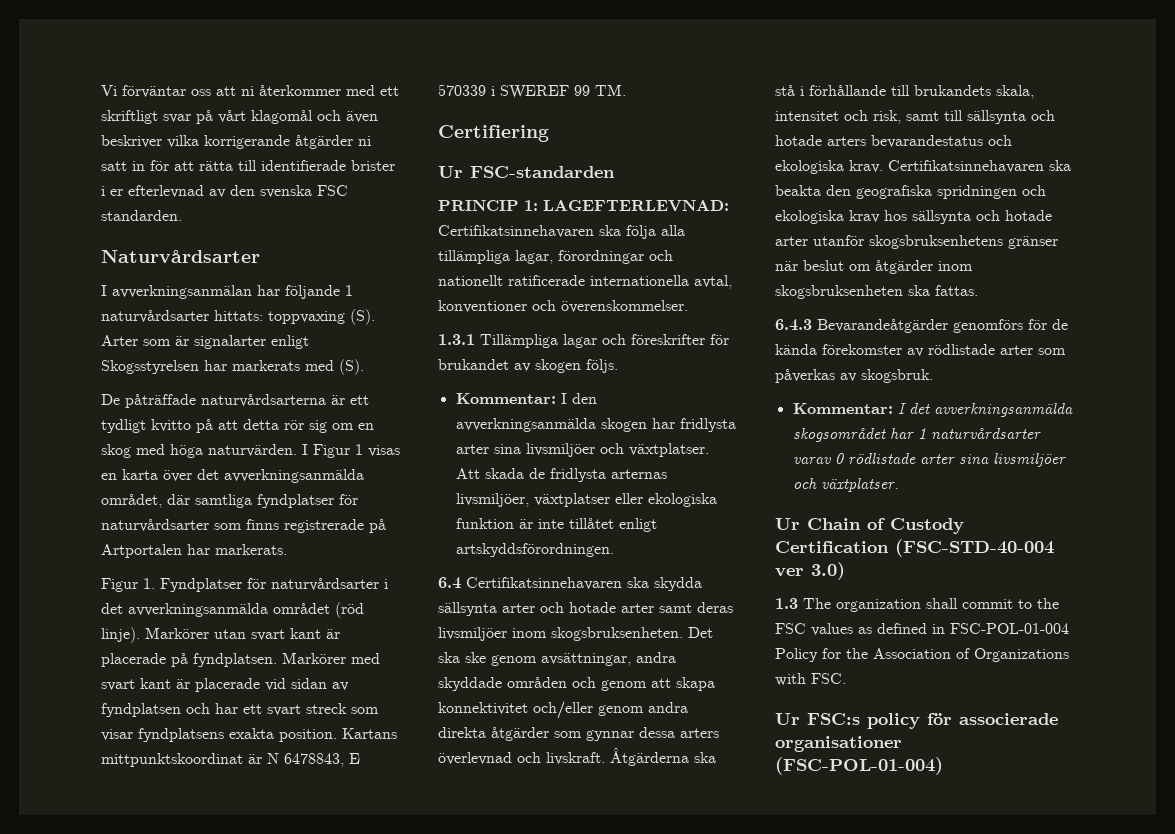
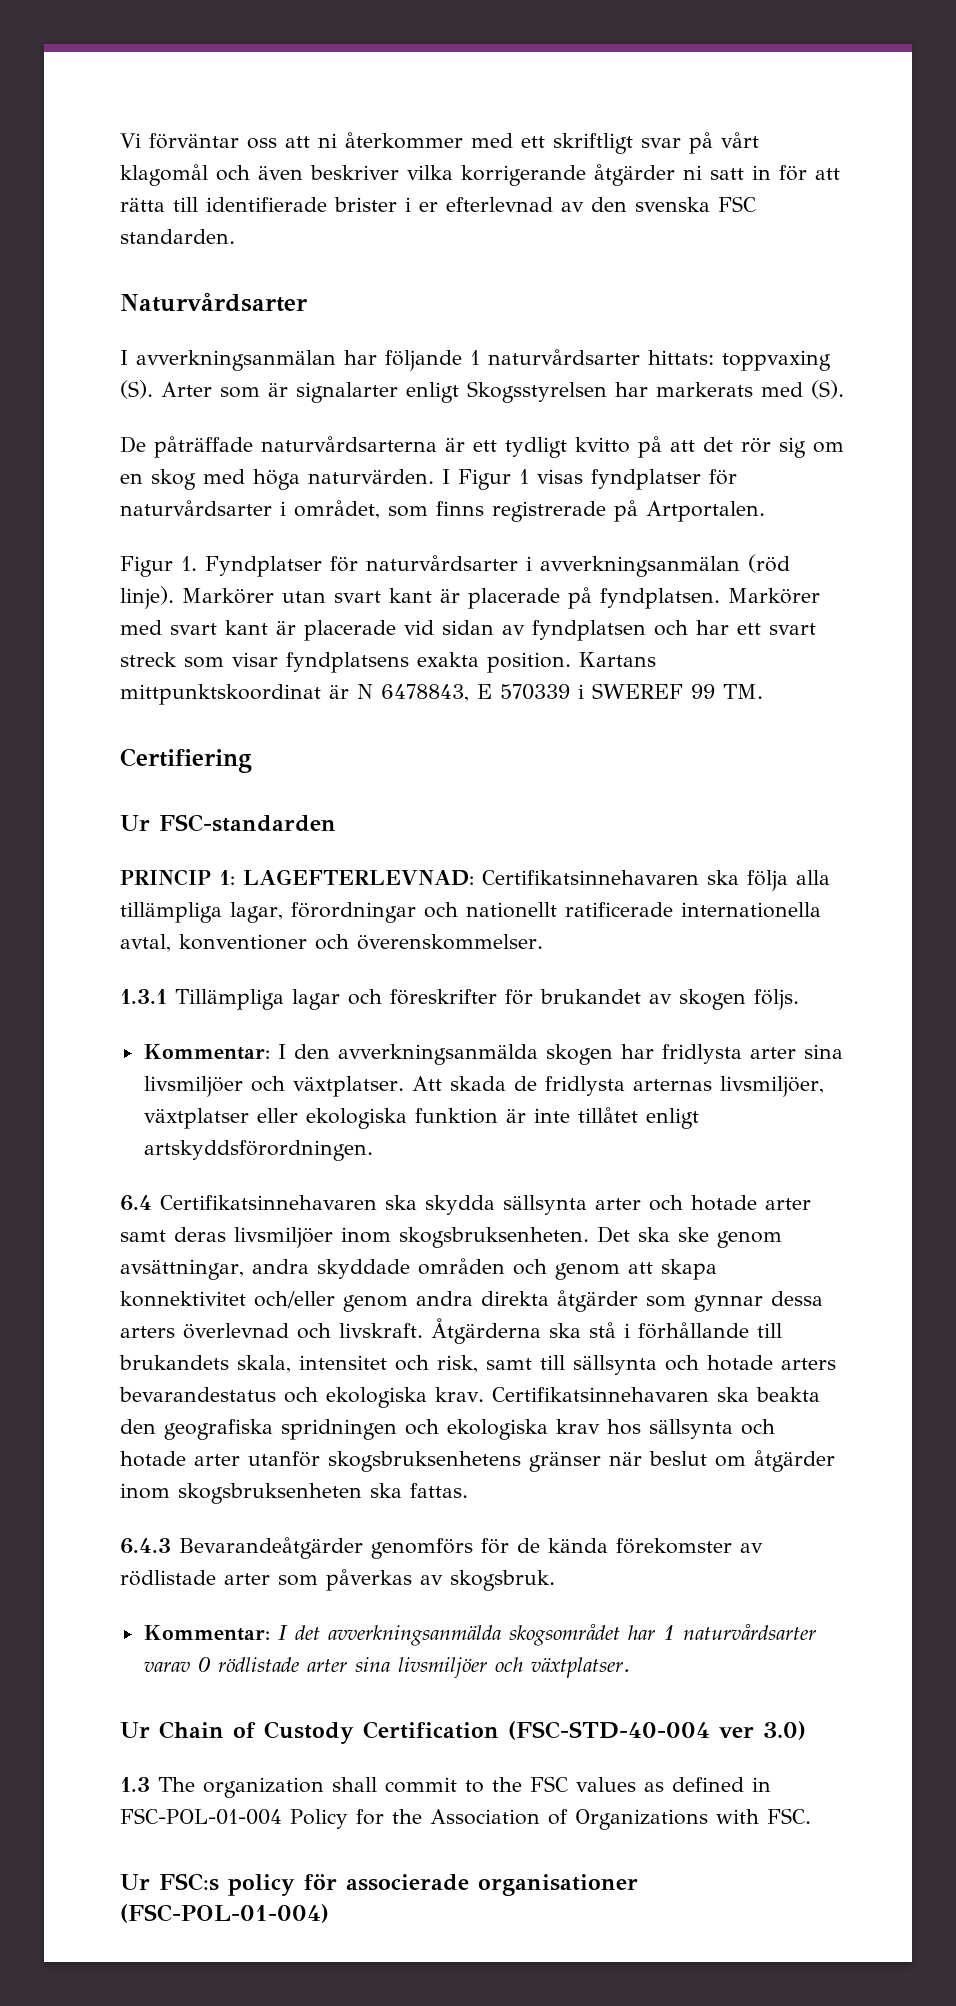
- De påträffade naturvårdsarterna är ett tydligt kvitto på att detta rör sig om en skog med höga naturvärden.
+ De påträffade naturvårdsarterna är ett tydligt kvitto på att det rör sig om en skog med höga naturvärden.
- I Figur 1 visas en karta över det avverkningsanmälda området, där samtliga fyndplatser för naturvårdsarter som finns registrerade på Artportalen har markerats.
+ I Figur 1 visas fyndplatser för naturvårdsarter i området, som finns registrerade på Artportalen.
- Figur 1. Fyndplatser för naturvårdsarter i det avverkningsanmälda området (röd linje).
+ Figur 1. Fyndplatser för naturvårdsarter i avverkningsanmälan (röd linje).

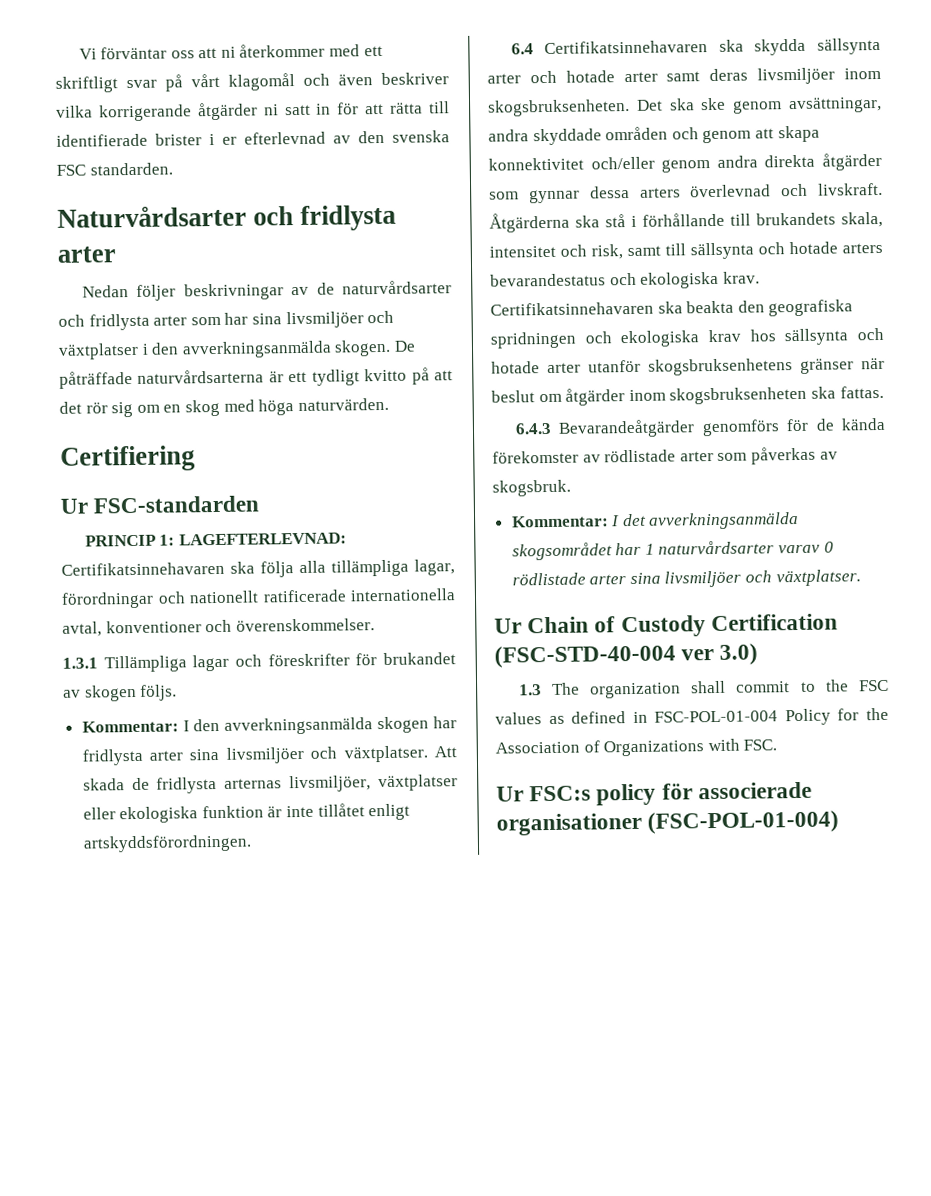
- Naturvårdsarter
- I avverkningsanmälan har följande 1 naturvårdsarter hittats: toppvaxing (S). Arter som är signalarter enligt Skogsstyrelsen har markerats med (S).
- De påträffade naturvårdsarterna är ett tydligt kvitto på att det rör sig om en skog med höga naturvärden. I Figur 1 visas fyndplatser för naturvårdsarter i området, som finns registrerade på Artportalen.
- Figur 1. Fyndplatser för naturvårdsarter i avverkningsanmälan (röd linje). Markörer utan svart kant är placerade på fyndplatsen. Markörer med svart kant är placerade vid sidan av fyndplatsen och har ett svart streck som visar fyndplatsens exakta position. Kartans mittpunktskoordinat är N 6478843, E 570339 i SWEREF 99 TM.
+ Naturvårdsarter och fridlysta arter
+ Nedan följer beskrivningar av de naturvårdsarter och fridlysta arter som har sina livsmiljöer och växtplatser i den avverkningsanmälda skogen. De påträffade naturvårdsarterna är ett tydligt kvitto på att det rör sig om en skog med höga naturvärden.

